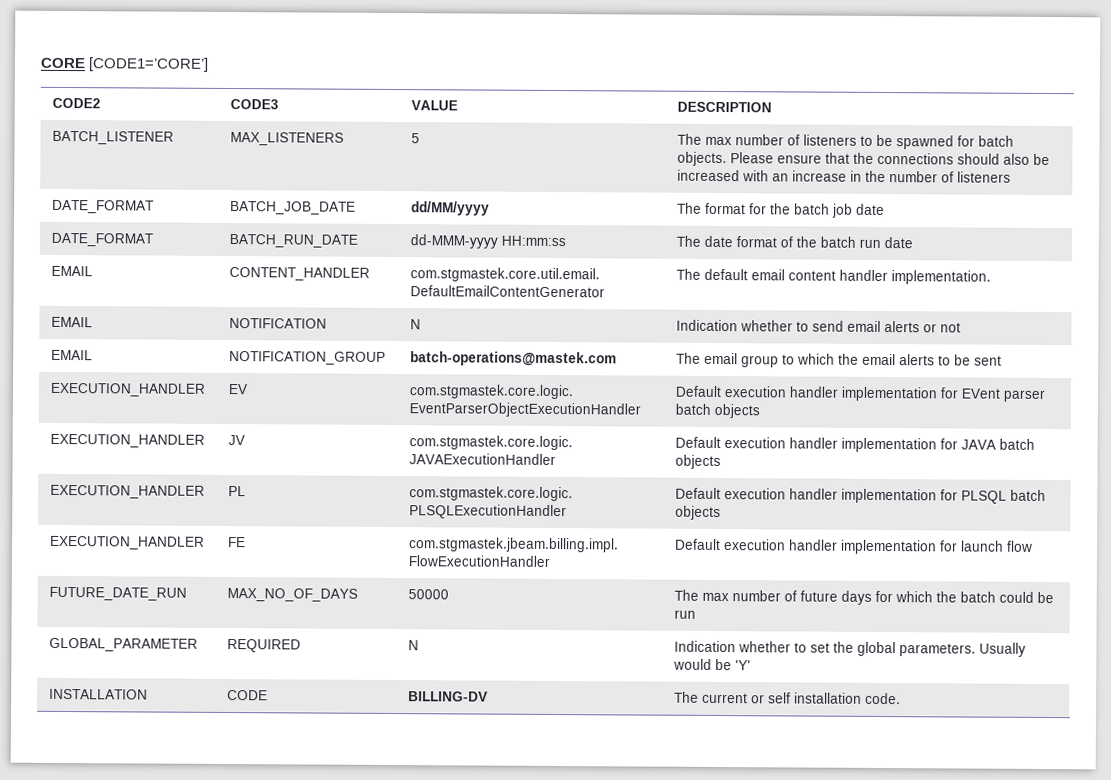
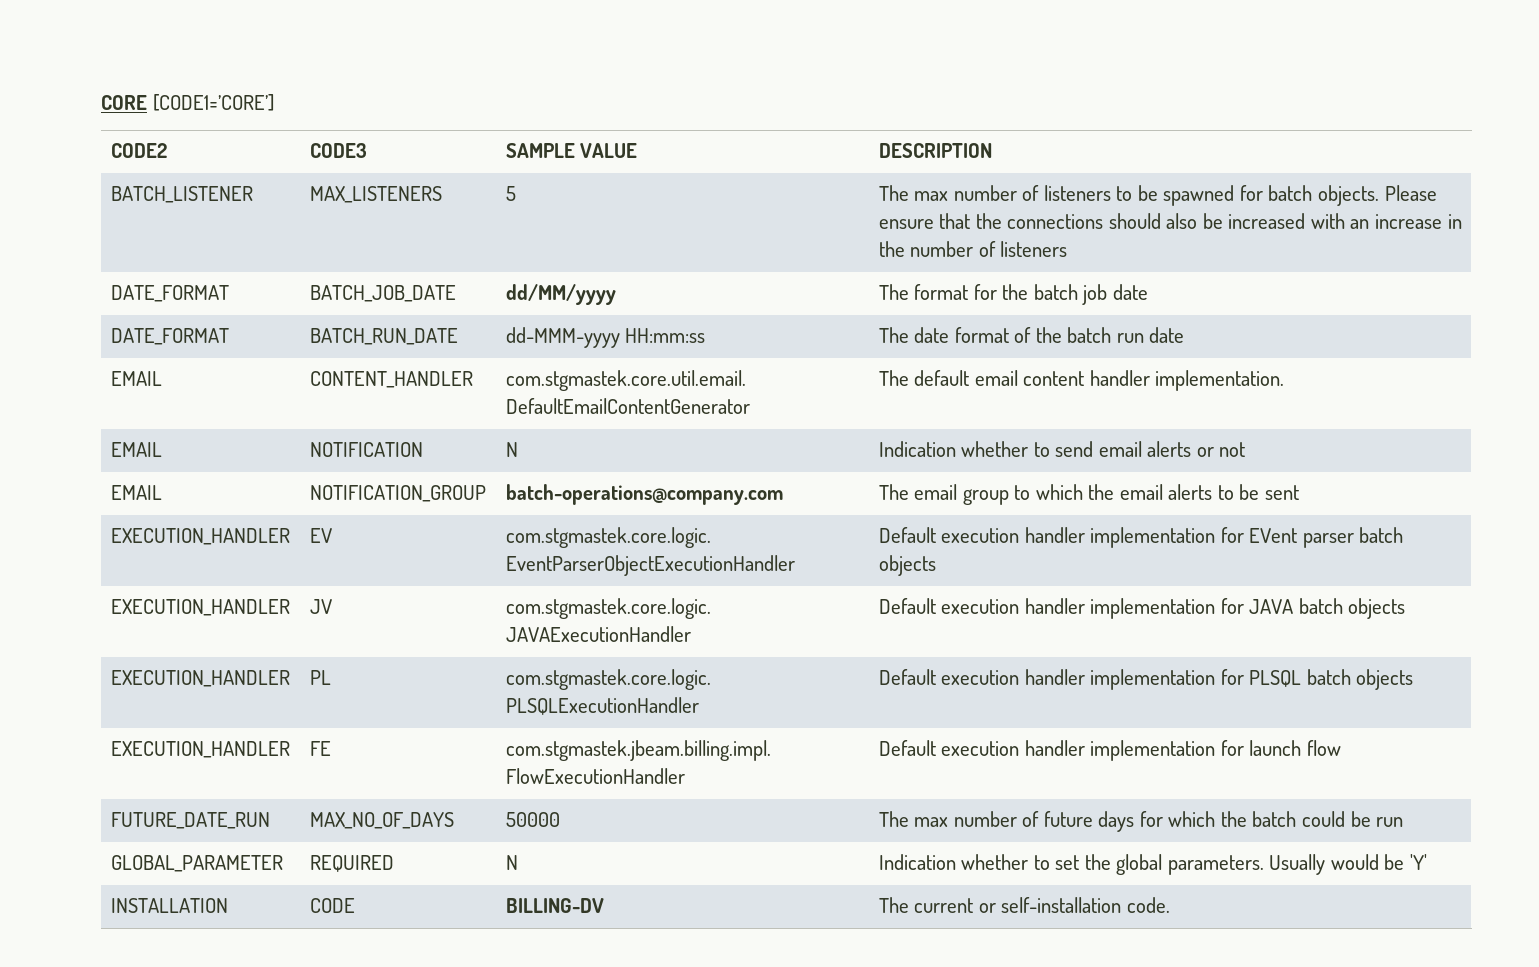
- CODE2 | CODE3 | VALUE | DESCRIPTION
+ CODE2 | CODE3 | SAMPLE VALUE | DESCRIPTION
- EMAIL | NOTIFICATION_GROUP | batch-operations@mastek.com | The email group to which the email alerts to be sent
+ EMAIL | NOTIFICATION_GROUP | batch-operations@company.com | The email group to which the email alerts to be sent
- INSTALLATION | CODE | BILLING-DV | The current or self installation code.
+ INSTALLATION | CODE | BILLING-DV | The current or self-installation code.

